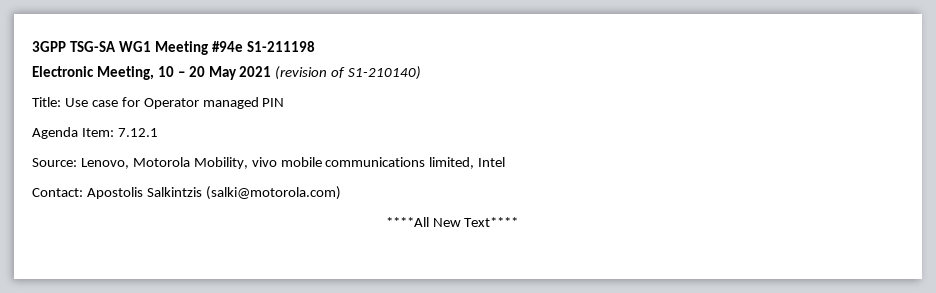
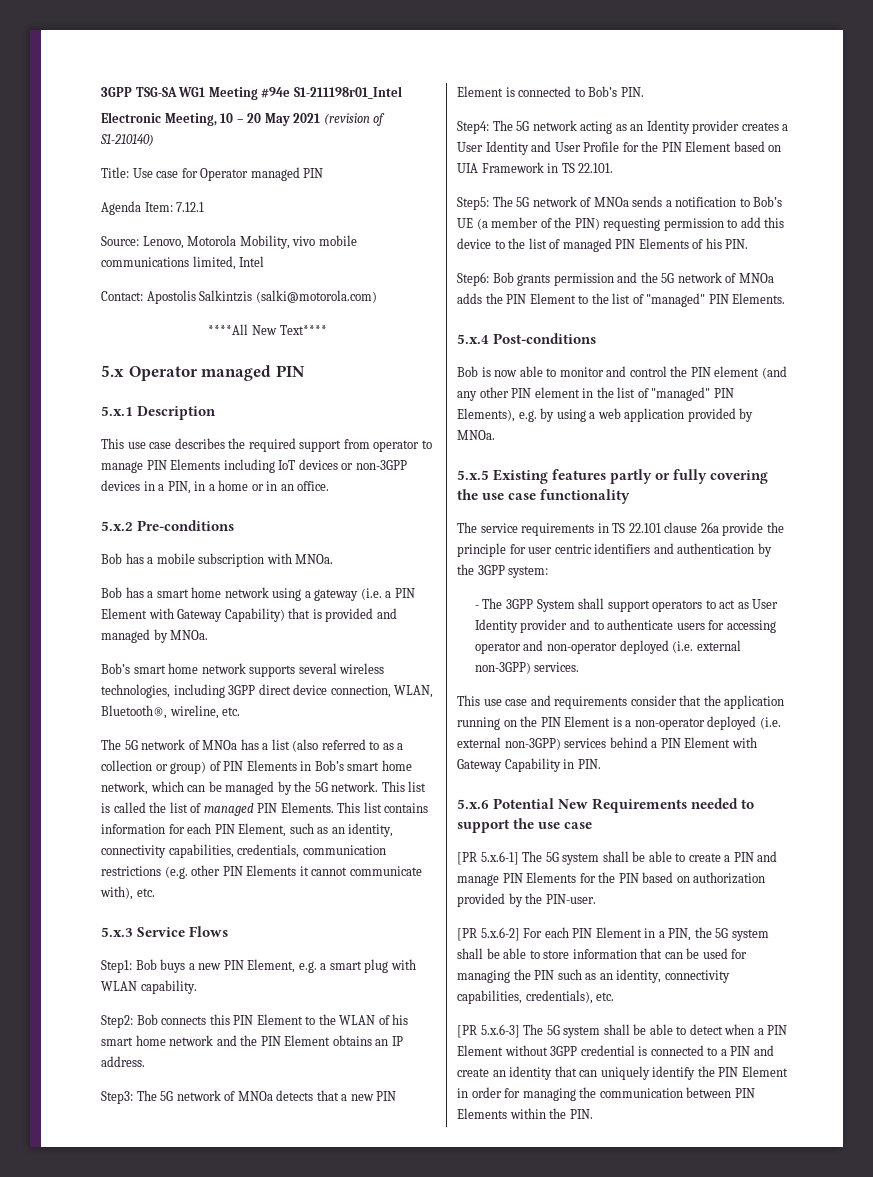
- 3GPP TSG-SA WG1 Meeting #94e S1-211198
+ 3GPP TSG-SA WG1 Meeting #94e S1-211198r01_Intel
+ 5.x Operator managed PIN
+ 5.x.1 Description
+ This use case describes the required support from operator to manage PIN Elements including IoT devices or non-3GPP devices in a PIN, in a home or in an office.
+ 5.x.2 Pre-conditions
+ Bob has a mobile subscription with MNOa.
+ Bob has a smart home network using a gateway (i.e. a PIN Element with Gateway Capability) that is provided and managed by MNOa.
+ Bob’s smart home network supports several wireless technologies, including 3GPP direct device connection, WLAN, Bluetooth®, wireline, etc.
+ The 5G network of MNOa has a list (also referred to as a collection or group) of PIN Elements in Bob’s smart home network, which can be managed by the 5G network. This list is called the list of managed PIN Elements. This list contains information for each PIN Element, such as an identity, connectivity capabilities, credentials, communication restrictions (e.g. other PIN Elements it cannot communicate with), etc.
+ 5.x.3 Service Flows
+ Step1: Bob buys a new PIN Element, e.g. a smart plug with WLAN capability.
+ Step2: Bob connects this PIN Element to the WLAN of his smart home network and the PIN Element obtains an IP address.
+ Step3: The 5G network of MNOa detects that a new PIN Element is connected to Bob’s PIN.
+ Step4: The 5G network acting as an Identity provider creates a User Identity and User Profile for the PIN Element based on UIA Framework in TS 22.101.
+ Step5: The 5G network of MNOa sends a notification to Bob’s UE (a member of the PIN) requesting permission to add this device to the list of managed PIN Elements of his PIN.
+ Step6: Bob grants permission and the 5G network of MNOa adds the PIN Element to the list of "managed" PIN Elements.
+ 5.x.4 Post-conditions
+ Bob is now able to monitor and control the PIN element (and any other PIN element in the list of "managed" PIN Elements), e.g. by using a web application provided by MNOa.
+ 5.x.5 Existing features partly or fully covering the use case functionality
+ The service requirements in TS 22.101 clause 26a provide the principle for user centric identifiers and authentication by the 3GPP system:
+ - The 3GPP System shall support operators to act as User Identity provider and to authenticate users for accessing operator and non-operator deployed (i.e. external non-3GPP) services.
+ This use case and requirements consider that the application running on the PIN Element is a non-operator deployed (i.e. external non-3GPP) services behind a PIN Element with Gateway Capability in PIN.
+ 5.x.6 Potential New Requirements needed to support the use case
+ [PR 5.x.6-1] The 5G system shall be able to create a PIN and manage PIN Elements for the PIN based on authorization provided by the PIN-user.
+ [PR 5.x.6-2] For each PIN Element in a PIN, the 5G system shall be able to store information that can be used for managing the PIN such as an identity, connectivity capabilities, credentials), etc.
+ [PR 5.x.6-3] The 5G system shall be able to detect when a PIN Element without 3GPP credential is connected to a PIN and create an identity that can uniquely identify the PIN Element in order for managing the communication between PIN Elements within the PIN.

